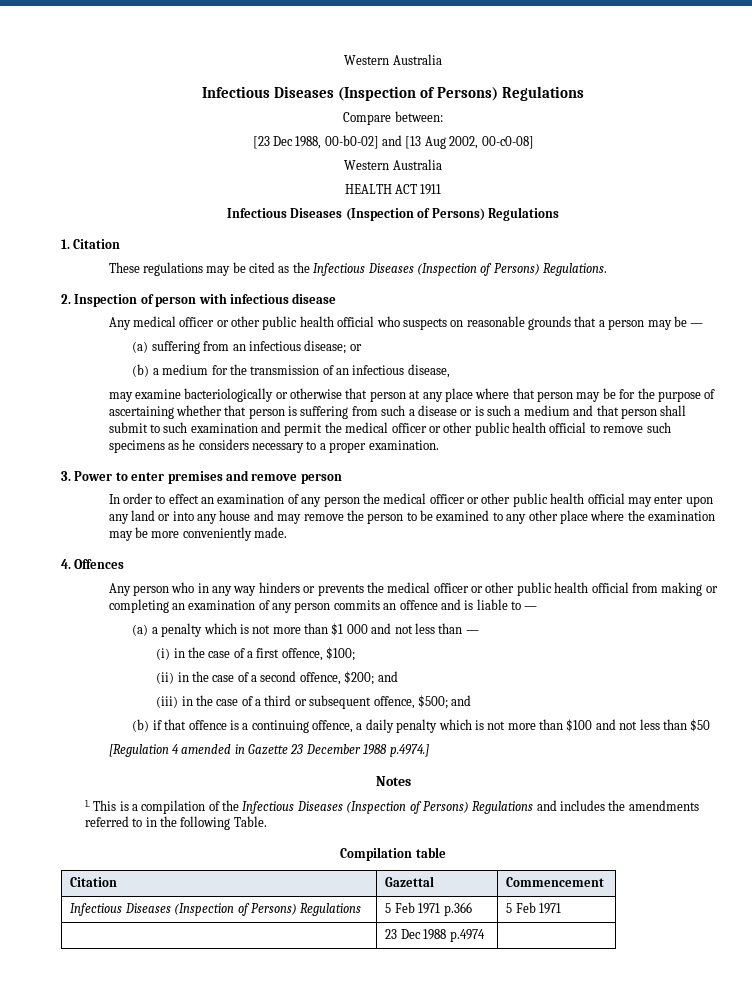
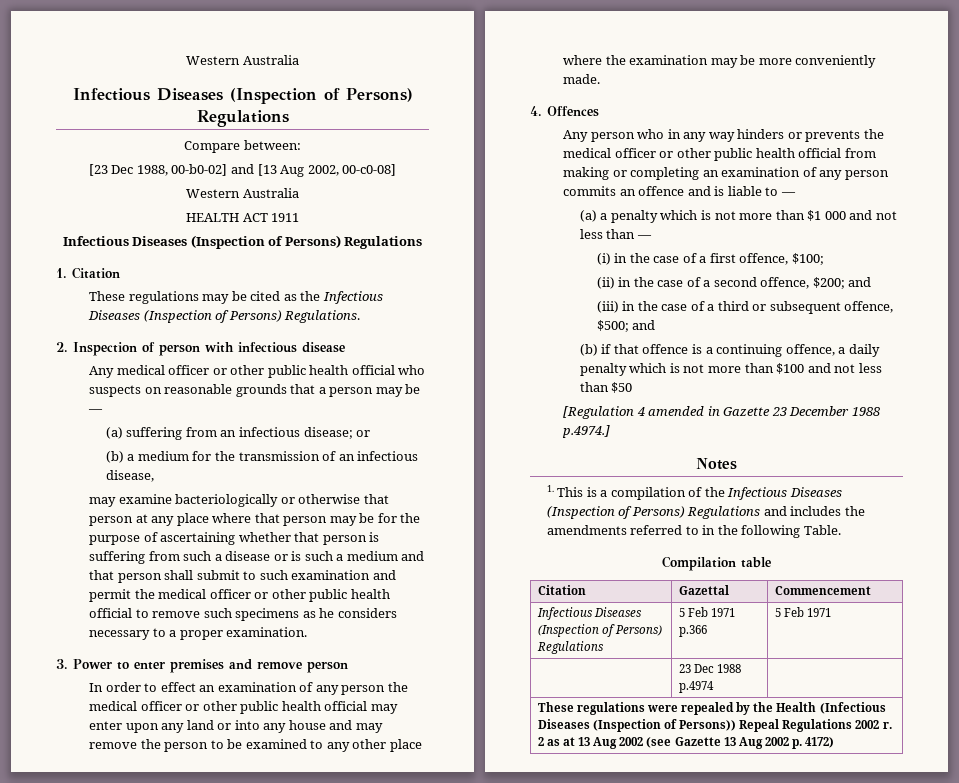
+ These regulations were repealed by the Health (Infectious Diseases (Inspection of Persons)) Repeal Regulations 2002 r. 2 as at 13 Aug 2002 (see Gazette 13 Aug 2002 p. 4172)

